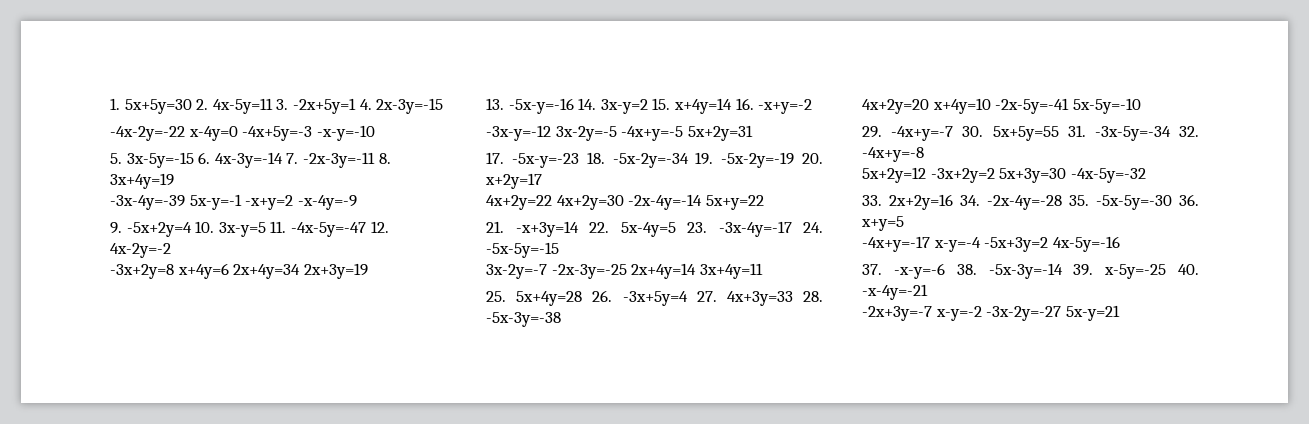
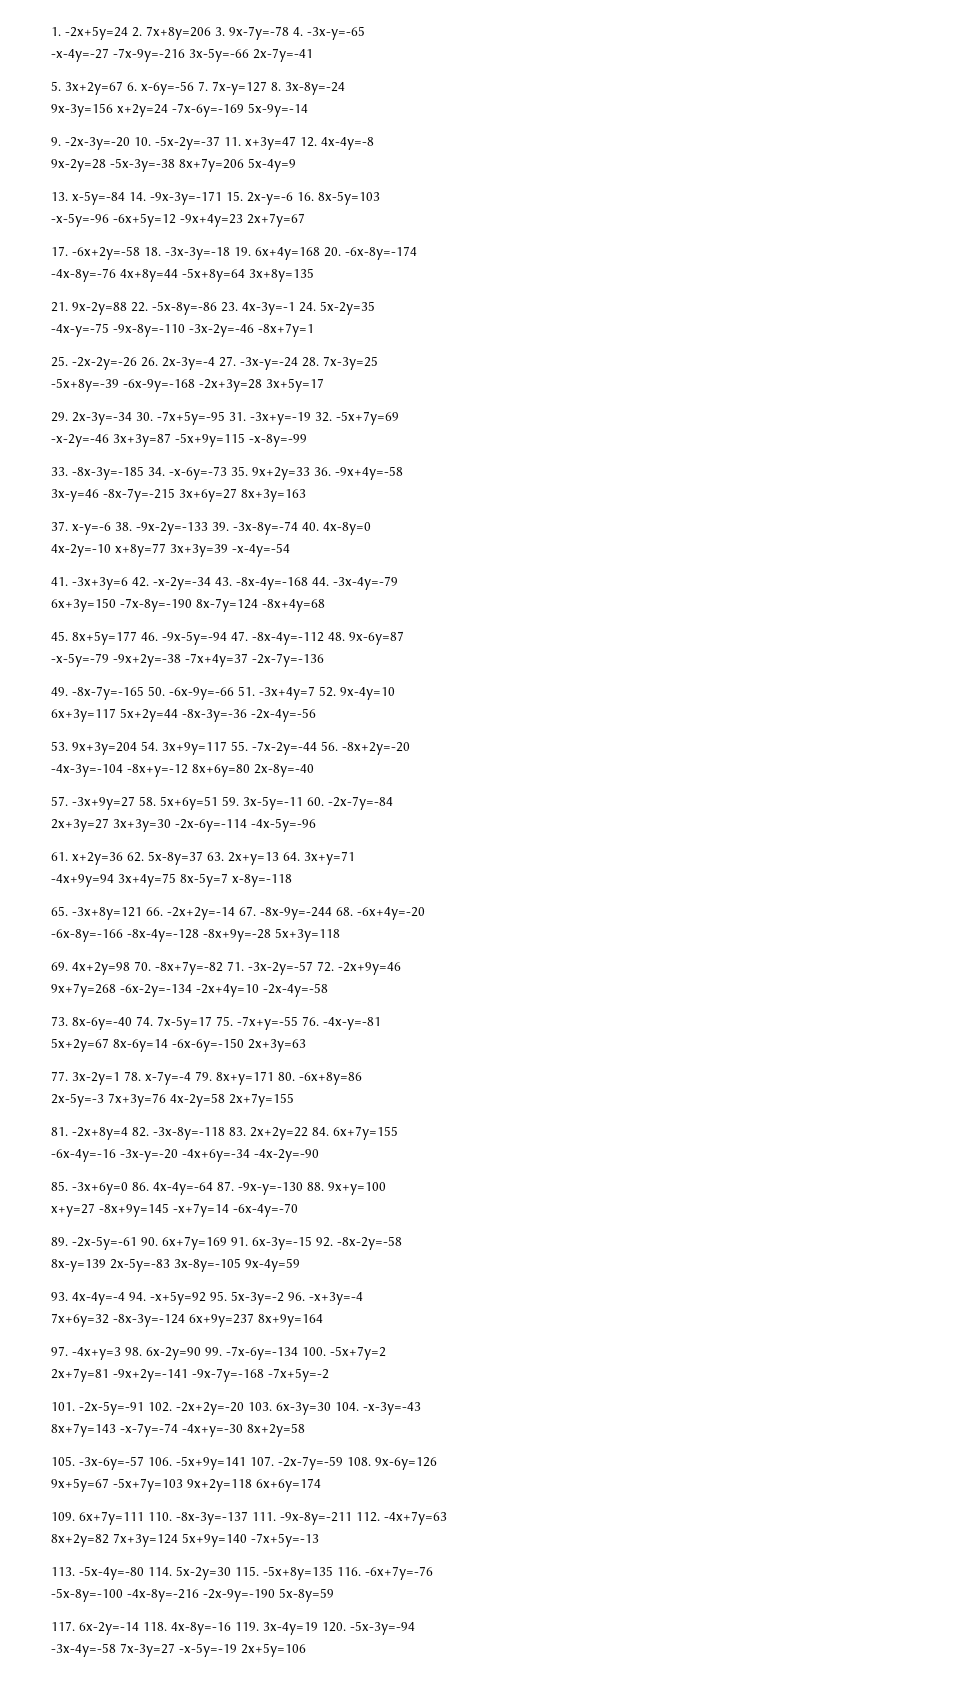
- 1. 5x+5y=30 2. 4x-5y=11 3. -2x+5y=1 4. 2x-3y=-15
- -4x-2y=-22 x-4y=0 -4x+5y=-3 -x-y=-10
- 5. 3x-5y=-15 6. 4x-3y=-14 7. -2x-3y=-11 8. 3x+4y=19
- -3x-4y=-39 5x-y=-1 -x+y=2 -x-4y=-9
- 9. -5x+2y=4 10. 3x-y=5 11. -4x-5y=-47 12. 4x-2y=-2
- -3x+2y=8 x+4y=6 2x+4y=34 2x+3y=19
- 13. -5x-y=-16 14. 3x-y=2 15. x+4y=14 16. -x+y=-2
- -3x-y=-12 3x-2y=-5 -4x+y=-5 5x+2y=31
- 17. -5x-y=-23 18. -5x-2y=-34 19. -5x-2y=-19 20. x+2y=17
- 4x+2y=22 4x+2y=30 -2x-4y=-14 5x+y=22
- 21. -x+3y=14 22. 5x-4y=5 23. -3x-4y=-17 24. -5x-5y=-15
- 3x-2y=-7 -2x-3y=-25 2x+4y=14 3x+4y=11
- 25. 5x+4y=28 26. -3x+5y=4 27. 4x+3y=33 28. -5x-3y=-38
- 4x+2y=20 x+4y=10 -2x-5y=-41 5x-5y=-10
- 29. -4x+y=-7 30. 5x+5y=55 31. -3x-5y=-34 32. -4x+y=-8
- 5x+2y=12 -3x+2y=2 5x+3y=30 -4x-5y=-32
- 33. 2x+2y=16 34. -2x-4y=-28 35. -5x-5y=-30 36. x+y=5
- -4x+y=-17 x-y=-4 -5x+3y=2 4x-5y=-16
- 37. -x-y=-6 38. -5x-3y=-14 39. x-5y=-25 40. -x-4y=-21
- -2x+3y=-7 x-y=-2 -3x-2y=-27 5x-y=21
+ 1. -2x+5y=24 2. 7x+8y=206 3. 9x-7y=-78 4. -3x-y=-65
+ -x-4y=-27 -7x-9y=-216 3x-5y=-66 2x-7y=-41
+ 5. 3x+2y=67 6. x-6y=-56 7. 7x-y=127 8. 3x-8y=-24
+ 9x-3y=156 x+2y=24 -7x-6y=-169 5x-9y=-14
+ 9. -2x-3y=-20 10. -5x-2y=-37 11. x+3y=47 12. 4x-4y=-8
+ 9x-2y=28 -5x-3y=-38 8x+7y=206 5x-4y=9
+ 13. x-5y=-84 14. -9x-3y=-171 15. 2x-y=-6 16. 8x-5y=103
+ -x-5y=-96 -6x+5y=12 -9x+4y=23 2x+7y=67
+ 17. -6x+2y=-58 18. -3x-3y=-18 19. 6x+4y=168 20. -6x-8y=-174
+ -4x-8y=-76 4x+8y=44 -5x+8y=64 3x+8y=135
+ 21. 9x-2y=88 22. -5x-8y=-86 23. 4x-3y=-1 24. 5x-2y=35
+ -4x-y=-75 -9x-8y=-110 -3x-2y=-46 -8x+7y=1
+ 25. -2x-2y=-26 26. 2x-3y=-4 27. -3x-y=-24 28. 7x-3y=25
+ -5x+8y=-39 -6x-9y=-168 -2x+3y=28 3x+5y=17
+ 29. 2x-3y=-34 30. -7x+5y=-95 31. -3x+y=-19 32. -5x+7y=69
+ -x-2y=-46 3x+3y=87 -5x+9y=115 -x-8y=-99
+ 33. -8x-3y=-185 34. -x-6y=-73 35. 9x+2y=33 36. -9x+4y=-58
+ 3x-y=46 -8x-7y=-215 3x+6y=27 8x+3y=163
+ 37. x-y=-6 38. -9x-2y=-133 39. -3x-8y=-74 40. 4x-8y=0
+ 4x-2y=-10 x+8y=77 3x+3y=39 -x-4y=-54
+ 41. -3x+3y=6 42. -x-2y=-34 43. -8x-4y=-168 44. -3x-4y=-79
+ 6x+3y=150 -7x-8y=-190 8x-7y=124 -8x+4y=68
+ 45. 8x+5y=177 46. -9x-5y=-94 47. -8x-4y=-112 48. 9x-6y=87
+ -x-5y=-79 -9x+2y=-38 -7x+4y=37 -2x-7y=-136
+ 49. -8x-7y=-165 50. -6x-9y=-66 51. -3x+4y=7 52. 9x-4y=10
+ 6x+3y=117 5x+2y=44 -8x-3y=-36 -2x-4y=-56
+ 53. 9x+3y=204 54. 3x+9y=117 55. -7x-2y=-44 56. -8x+2y=-20
+ -4x-3y=-104 -8x+y=-12 8x+6y=80 2x-8y=-40
+ 57. -3x+9y=27 58. 5x+6y=51 59. 3x-5y=-11 60. -2x-7y=-84
+ 2x+3y=27 3x+3y=30 -2x-6y=-114 -4x-5y=-96
+ 61. x+2y=36 62. 5x-8y=37 63. 2x+y=13 64. 3x+y=71
+ -4x+9y=94 3x+4y=75 8x-5y=7 x-8y=-118
+ 65. -3x+8y=121 66. -2x+2y=-14 67. -8x-9y=-244 68. -6x+4y=-20
+ -6x-8y=-166 -8x-4y=-128 -8x+9y=-28 5x+3y=118
+ 69. 4x+2y=98 70. -8x+7y=-82 71. -3x-2y=-57 72. -2x+9y=46
+ 9x+7y=268 -6x-2y=-134 -2x+4y=10 -2x-4y=-58
+ 73. 8x-6y=-40 74. 7x-5y=17 75. -7x+y=-55 76. -4x-y=-81
+ 5x+2y=67 8x-6y=14 -6x-6y=-150 2x+3y=63
+ 77. 3x-2y=1 78. x-7y=-4 79. 8x+y=171 80. -6x+8y=86
+ 2x-5y=-3 7x+3y=76 4x-2y=58 2x+7y=155
+ 81. -2x+8y=4 82. -3x-8y=-118 83. 2x+2y=22 84. 6x+7y=155
+ -6x-4y=-16 -3x-y=-20 -4x+6y=-34 -4x-2y=-90
+ 85. -3x+6y=0 86. 4x-4y=-64 87. -9x-y=-130 88. 9x+y=100
+ x+y=27 -8x+9y=145 -x+7y=14 -6x-4y=-70
+ 89. -2x-5y=-61 90. 6x+7y=169 91. 6x-3y=-15 92. -8x-2y=-58
+ 8x-y=139 2x-5y=-83 3x-8y=-105 9x-4y=59
+ 93. 4x-4y=-4 94. -x+5y=92 95. 5x-3y=-2 96. -x+3y=-4
+ 7x+6y=32 -8x-3y=-124 6x+9y=237 8x+9y=164
+ 97. -4x+y=3 98. 6x-2y=90 99. -7x-6y=-134 100. -5x+7y=2
+ 2x+7y=81 -9x+2y=-141 -9x-7y=-168 -7x+5y=-2
+ 101. -2x-5y=-91 102. -2x+2y=-20 103. 6x-3y=30 104. -x-3y=-43
+ 8x+7y=143 -x-7y=-74 -4x+y=-30 8x+2y=58
+ 105. -3x-6y=-57 106. -5x+9y=141 107. -2x-7y=-59 108. 9x-6y=126
+ 9x+5y=67 -5x+7y=103 9x+2y=118 6x+6y=174
+ 109. 6x+7y=111 110. -8x-3y=-137 111. -9x-8y=-211 112. -4x+7y=63
+ 8x+2y=82 7x+3y=124 5x+9y=140 -7x+5y=-13
+ 113. -5x-4y=-80 114. 5x-2y=30 115. -5x+8y=135 116. -6x+7y=-76
+ -5x-8y=-100 -4x-8y=-216 -2x-9y=-190 5x-8y=59
+ 117. 6x-2y=-14 118. 4x-8y=-16 119. 3x-4y=19 120. -5x-3y=-94
+ -3x-4y=-58 7x-3y=27 -x-5y=-19 2x+5y=106

